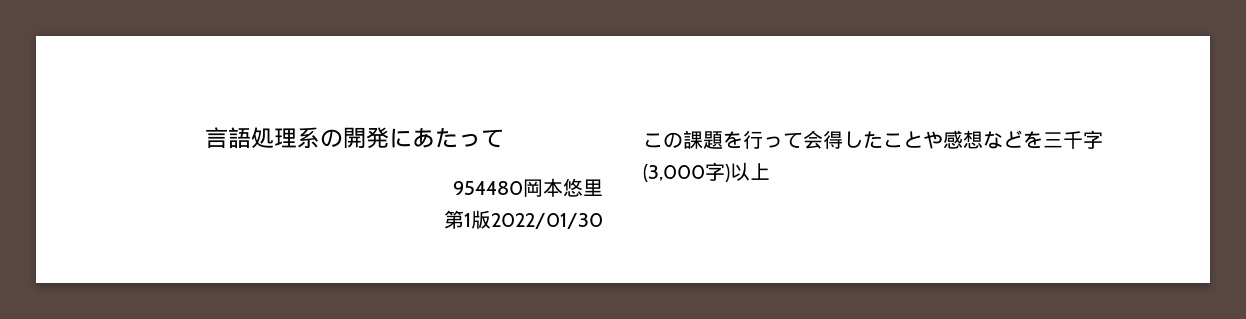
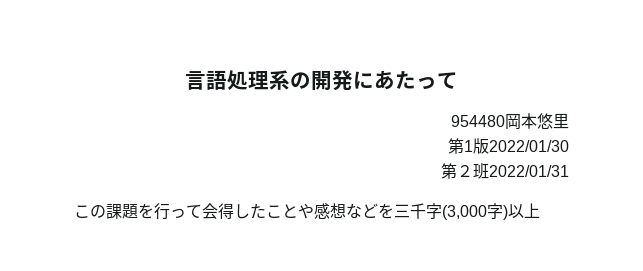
+ 第２班2022/01/31

